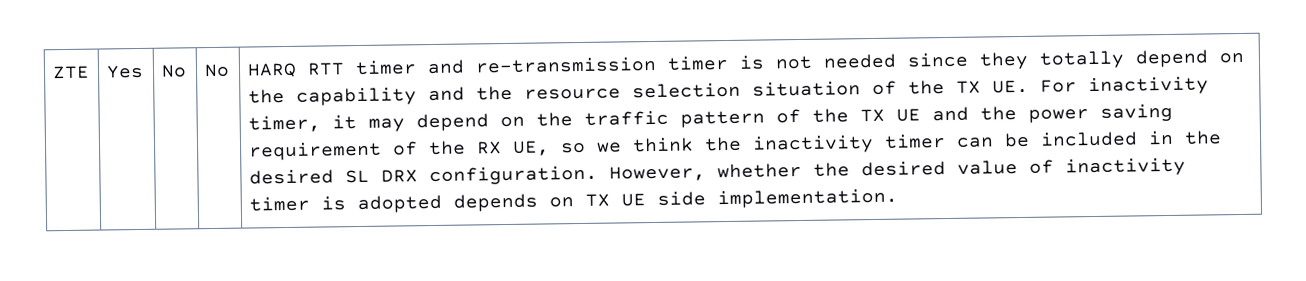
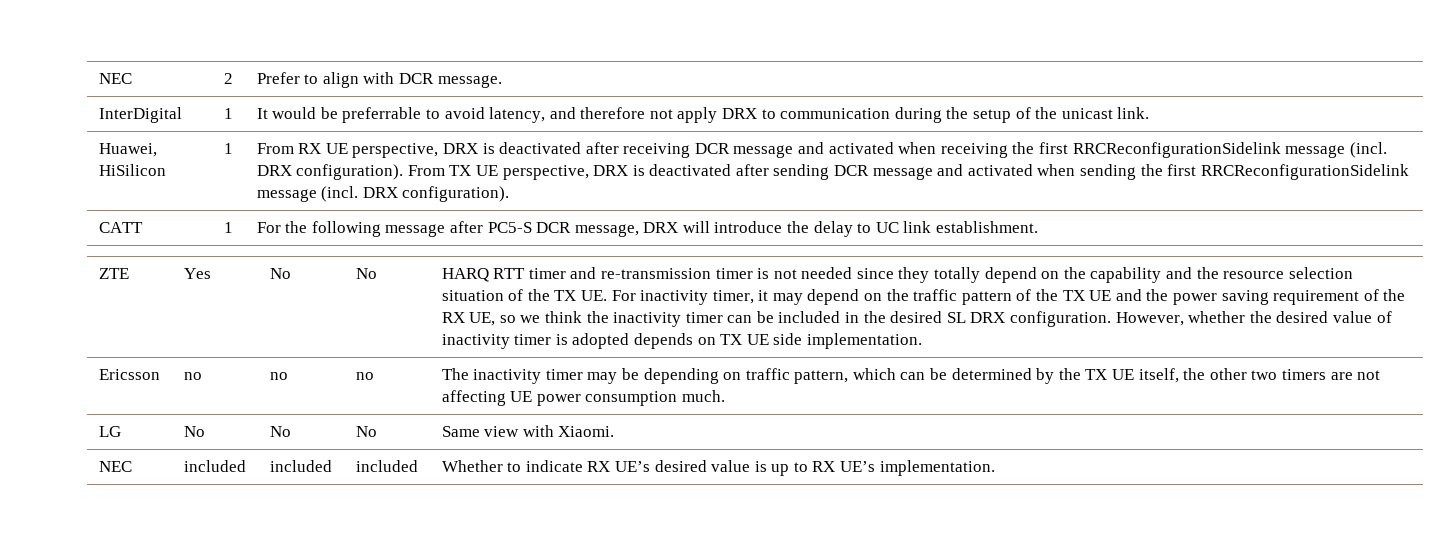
+ NEC | 2 | Prefer to align with DCR message.
+ InterDigital | 1 | It would be preferrable to avoid latency, and therefore not apply DRX to communication during the setup of the unicast link.
+ Huawei, HiSilicon | 1 | From RX UE perspective, DRX is deactivated after receiving DCR message and activated when receiving the first RRCReconfigurationSidelink message (incl. DRX configuration). From TX UE perspective, DRX is deactivated after sending DCR message and activated when sending the first RRCReconfigurationSidelink message (incl. DRX configuration).
+ CATT | 1 | For the following message after PC5-S DCR message, DRX will introduce the delay to UC link establishment.
+ Ericsson | no | no | no | The inactivity timer may be depending on traffic pattern, which can be determined by the TX UE itself, the other two timers are not affecting UE power consumption much.
+ LG | No | No | No | Same view with Xiaomi.
+ NEC | included | included | included | Whether to indicate RX UE’s desired value is up to RX UE’s implementation.

